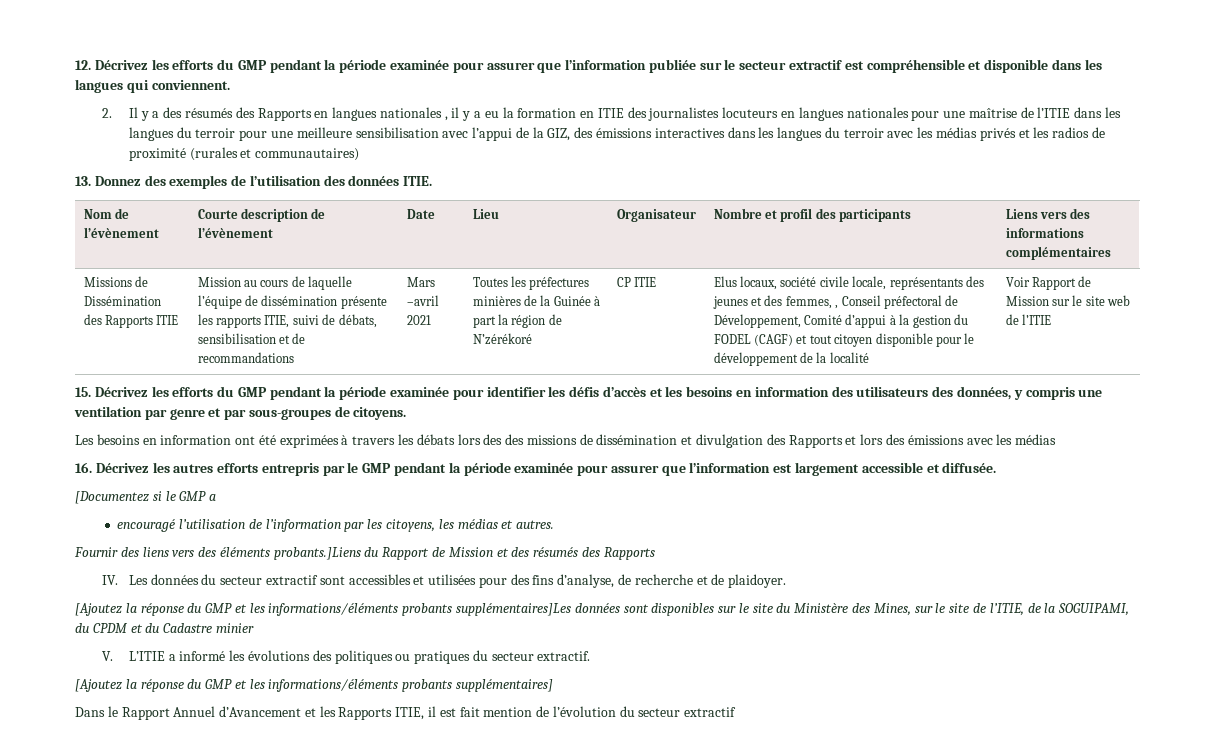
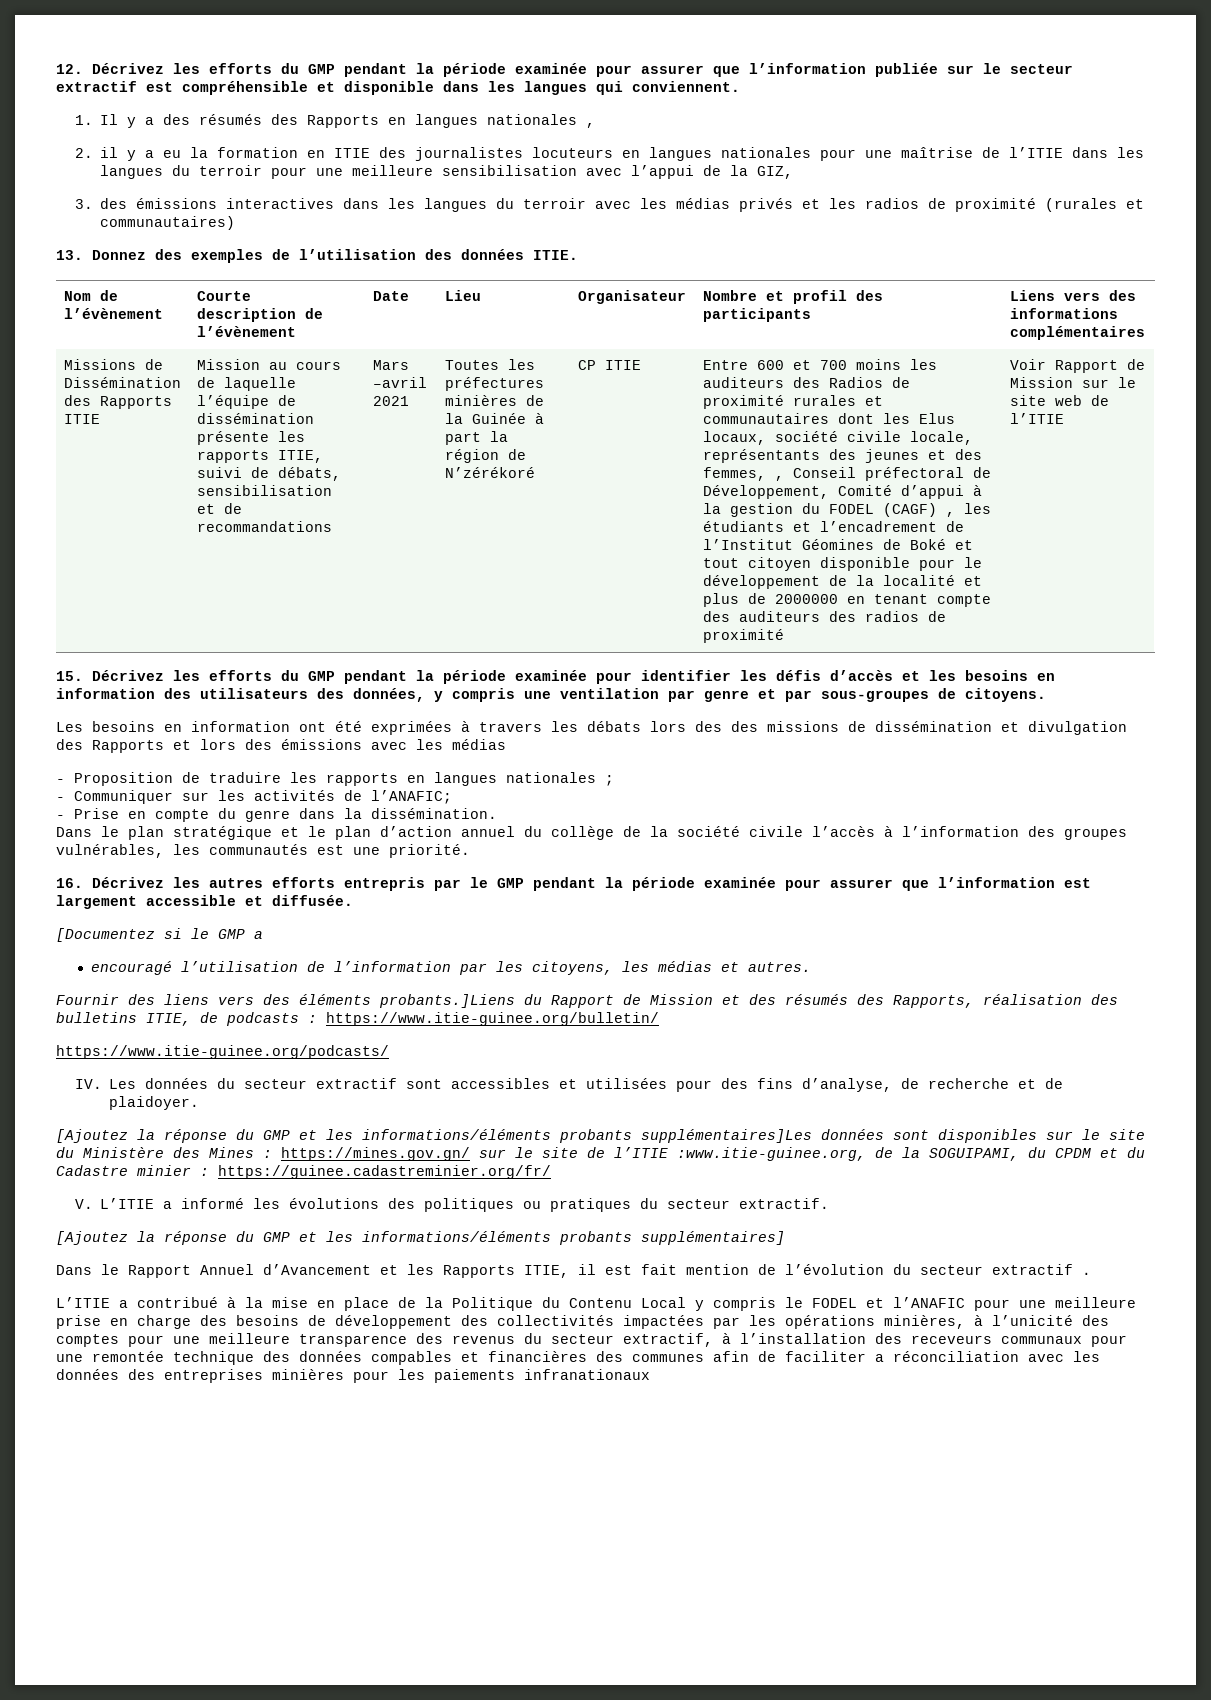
- 2. Il y a des résumés des Rapports en langues nationales , il y a eu la formation en ITIE des journalistes locuteurs en langues nationales pour une maîtrise de l’ITIE dans les langues du terroir pour une meilleure sensibilisation avec l’appui de la GIZ, des émissions interactives dans les langues du terroir avec les médias privés et les radios de proximité (rurales et communautaires)
+ 1. Il y a des résumés des Rapports en langues nationales ,
+ 2. il y a eu la formation en ITIE des journalistes locuteurs en langues nationales pour une maîtrise de l’ITIE dans les langues du terroir pour une meilleure sensibilisation avec l’appui de la GIZ,
+ 3. des émissions interactives dans les langues du terroir avec les médias privés et les radios de proximité (rurales et communautaires)
- Elus locaux, société civile locale, représentants des jeunes et des femmes, , Conseil préfectoral de Développement, Comité d’appui à la gestion du FODEL (CAGF) et tout citoyen disponible pour le développement de la localité
+ Entre 600 et 700 moins les auditeurs des Radios de proximité rurales et communautaires dont les Elus locaux, société civile locale, représentants des jeunes et des femmes, , Conseil préfectoral de Développement, Comité d’appui à la gestion du FODEL (CAGF) , les étudiants et l’encadrement de l’Institut Géomines de Boké et tout citoyen disponible pour le développement de la localité et plus de 2000000 en tenant compte des auditeurs des radios de proximité
+ - Proposition de traduire les rapports en langues nationales ;
+ - Communiquer sur les activités de l’ANAFIC;
+ - Prise en compte du genre dans la dissémination.
+ Dans le plan stratégique et le plan d’action annuel du collège de la société civile l’accès à l’information des groupes vulnérables, les communautés est une priorité.
- Fournir des liens vers des éléments probants.]Liens du Rapport de Mission et des résumés des Rapports
+ Fournir des liens vers des éléments probants.]Liens du Rapport de Mission et des résumés des Rapports, réalisation des bulletins ITIE, de podcasts : https://www.itie-guinee.org/bulletin/
+ https://www.itie-guinee.org/podcasts/
- [Ajoutez la réponse du GMP et les informations/éléments probants supplémentaires]Les données sont disponibles sur le site du Ministère des Mines, sur le site de l’ITIE, de la SOGUIPAMI, du CPDM et du Cadastre minier
+ [Ajoutez la réponse du GMP et les informations/éléments probants supplémentaires]Les données sont disponibles sur le site du Ministère des Mines : https://mines.gov.gn/ sur le site de l’ITIE :www.itie-guinee.org, de la SOGUIPAMI, du CPDM et du Cadastre minier : https://guinee.cadastreminier.org/fr/
- Dans le Rapport Annuel d’Avancement et les Rapports ITIE, il est fait mention de l’évolution du secteur extractif
+ Dans le Rapport Annuel d’Avancement et les Rapports ITIE, il est fait mention de l’évolution du secteur extractif .
+ L’ITIE a contribué à la mise en place de la Politique du Contenu Local y compris le FODEL et l’ANAFIC pour une meilleure prise en charge des besoins de développement des collectivités impactées par les opérations minières, à l’unicité des comptes pour une meilleure transparence des revenus du secteur extractif, à l’installation des receveurs communaux pour une remontée technique des données compables et financières des communes afin de faciliter a réconciliation avec les données des entreprises minières pour les paiements infranationaux

